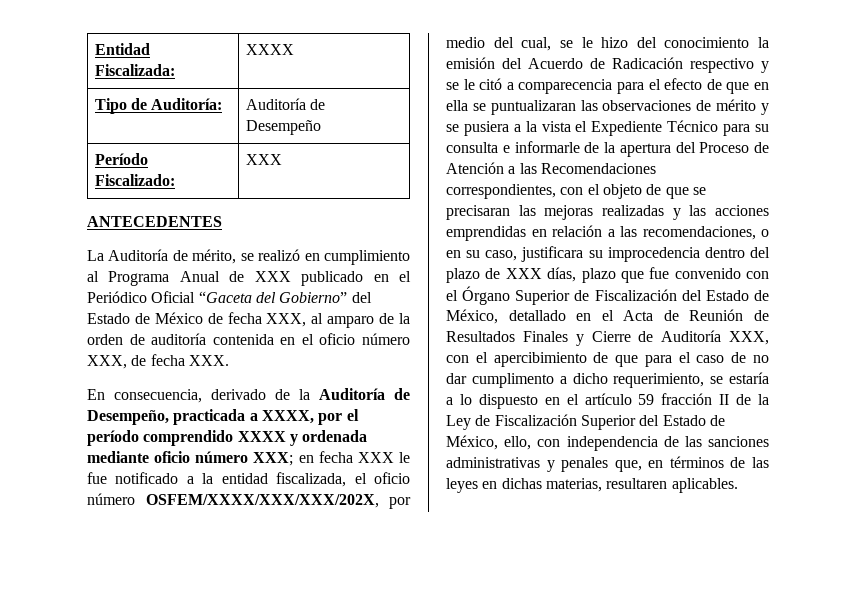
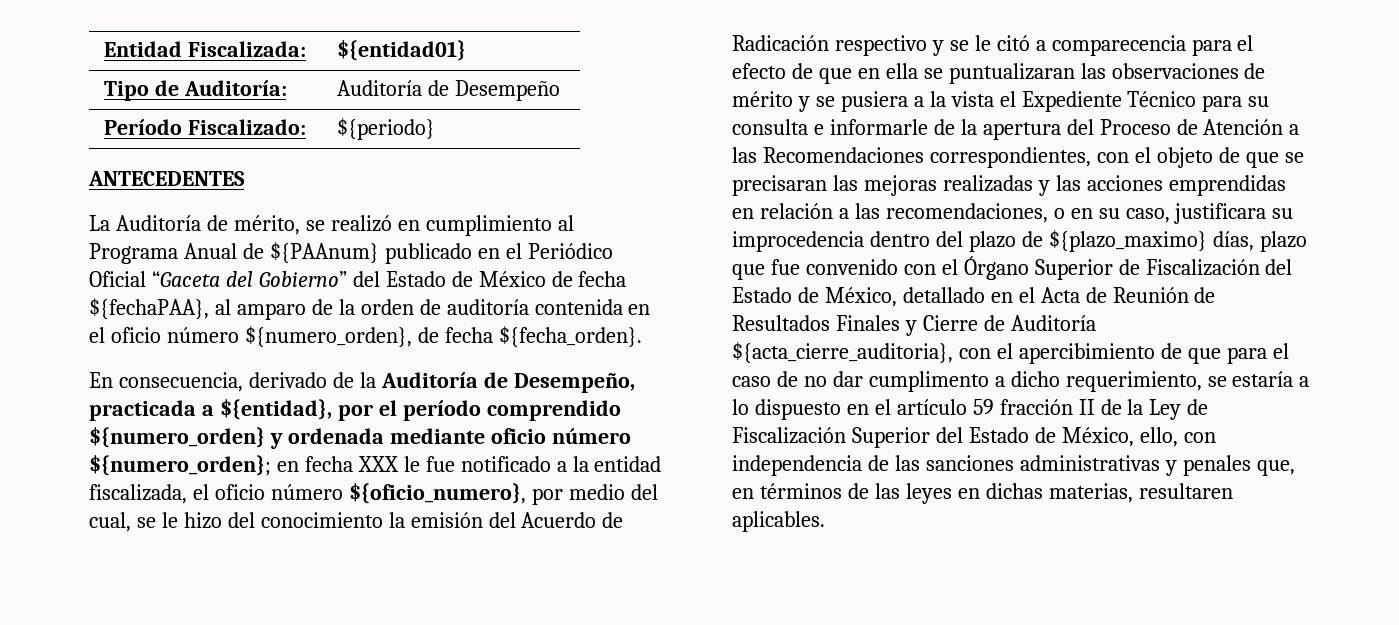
- Entidad Fiscalizada: | XXXX
+ Entidad Fiscalizada: | ${entidad01}
- Período Fiscalizado: | XXX
+ Período Fiscalizado: | ${periodo}
- La Auditoría de mérito, se realizó en cumplimiento al Programa Anual de XXX publicado en el Periódico Oficial “Gaceta del Gobierno” del Estado de México de fecha XXX, al amparo de la orden de auditoría contenida en el oficio número XXX, de fecha XXX.
+ La Auditoría de mérito, se realizó en cumplimiento al Programa Anual de ${PAAnum} publicado en el Periódico Oficial “Gaceta del Gobierno” del Estado de México de fecha ${fechaPAA}, al amparo de la orden de auditoría contenida en el oficio número ${numero_orden}, de fecha ${fecha_orden}.
- En consecuencia, derivado de la Auditoría de Desempeño, practicada a XXXX, por el período comprendido XXXX y ordenada mediante oficio número XXX;
+ En consecuencia, derivado de la Auditoría de Desempeño, practicada a ${entidad}, por el período comprendido ${numero_orden} y ordenada mediante oficio número ${numero_orden};
- en fecha XXX le fue notificado a la entidad fiscalizada, el oficio número OSFEM/XXXX/XXX/XXX/202X, por medio del cual, se le hizo del conocimiento la emisión del Acuerdo de Radicación respectivo y se le citó a comparecencia para el efecto de que en ella se puntualizaran las observaciones de mérito y se pusiera a la vista el Expediente Técnico para su consulta e informarle de la apertura del Proceso de Atención a las Recomendaciones correspondientes, con el objeto de que se precisaran las mejoras realizadas y las acciones emprendidas en relación a las recomendaciones, o en su caso, justificara su improcedencia dentro del plazo de XXX días, plazo que fue convenido con el Órgano Superior de Fiscalización del Estado de México, detallado en el Acta de Reunión de Resultados Finales y Cierre de Auditoría XXX, con el apercibimiento de que para el caso de no dar cumplimento a dicho requerimiento, se estaría a lo dispuesto en el artículo 59 fracción II de la Ley de Fiscalización Superior del Estado de México, ello, con independencia de las sanciones administrativas y penales que, en términos de las leyes en dichas materias, resultaren aplicables.
+ en fecha XXX le fue notificado a la entidad fiscalizada, el oficio número ${oficio_numero}, por medio del cual, se le hizo del conocimiento la emisión del Acuerdo de Radicación respectivo y se le citó a comparecencia para el efecto de que en ella se puntualizaran las observaciones de mérito y se pusiera a la vista el Expediente Técnico para su consulta e informarle de la apertura del Proceso de Atención a las Recomendaciones correspondientes, con el objeto de que se precisaran las mejoras realizadas y las acciones emprendidas en relación a las recomendaciones, o en su caso, justificara su improcedencia dentro del plazo de ${plazo_maximo} días, plazo que fue convenido con el Órgano Superior de Fiscalización del Estado de México, detallado en el Acta de Reunión de Resultados Finales y Cierre de Auditoría ${acta_cierre_auditoria}, con el apercibimiento de que para el caso de no dar cumplimento a dicho requerimiento, se estaría a lo dispuesto en el artículo 59 fracción II de la Ley de Fiscalización Superior del Estado de México, ello, con independencia de las sanciones administrativas y penales que, en términos de las leyes en dichas materias, resultaren aplicables.

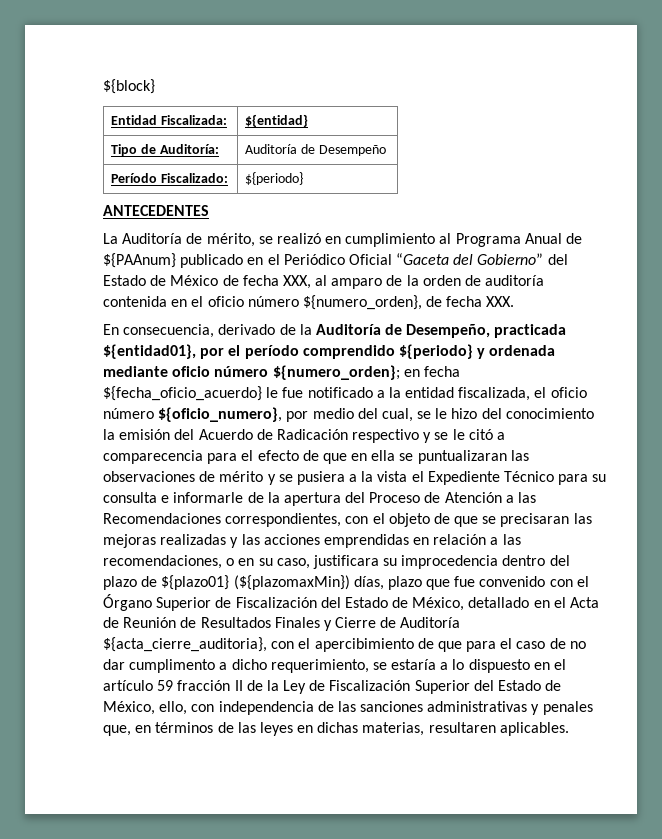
+ ${block}
- Entidad Fiscalizada: | ${entidad01}
+ Entidad Fiscalizada: | ${entidad}
- La Auditoría de mérito, se realizó en cumplimiento al Programa Anual de ${PAAnum} publicado en el Periódico Oficial “Gaceta del Gobierno” del Estado de México de fecha ${fechaPAA}, al amparo de la orden de auditoría contenida en el oficio número ${numero_orden}, de fecha ${fecha_orden}.
+ La Auditoría de mérito, se realizó en cumplimiento al Programa Anual de ${PAAnum} publicado en el Periódico Oficial “Gaceta del Gobierno” del Estado de México de fecha XXX, al amparo de la orden de auditoría contenida en el oficio número ${numero_orden}, de fecha XXX.
- En consecuencia, derivado de la Auditoría de Desempeño, practicada a ${entidad}, por el período comprendido ${numero_orden} y ordenada mediante oficio número ${numero_orden};
+ En consecuencia, derivado de la Auditoría de Desempeño, practicada ${entidad01}, por el período comprendido ${periodo} y ordenada mediante oficio número ${numero_orden};
- en fecha XXX le fue notificado a la entidad fiscalizada, el oficio número ${oficio_numero}, por medio del cual, se le hizo del conocimiento la emisión del Acuerdo de Radicación respectivo y se le citó a comparecencia para el efecto de que en ella se puntualizaran las observaciones de mérito y se pusiera a la vista el Expediente Técnico para su consulta e informarle de la apertura del Proceso de Atención a las Recomendaciones correspondientes, con el objeto de que se precisaran las mejoras realizadas y las acciones emprendidas en relación a las recomendaciones, o en su caso, justificara su improcedencia dentro del plazo de ${plazo_maximo} días, plazo que fue convenido con el Órgano Superior de Fiscalización del Estado de México, detallado en el Acta de Reunión de Resultados Finales y Cierre de Auditoría ${acta_cierre_auditoria}, con el apercibimiento de que para el caso de no dar cumplimento a dicho requerimiento, se estaría a lo dispuesto en el artículo 59 fracción II de la Ley de Fiscalización Superior del Estado de México, ello, con independencia de las sanciones administrativas y penales que, en términos de las leyes en dichas materias, resultaren aplicables.
+ en fecha ${fecha_oficio_acuerdo} le fue notificado a la entidad fiscalizada, el oficio número ${oficio_numero}, por medio del cual, se le hizo del conocimiento la emisión del Acuerdo de Radicación respectivo y se le citó a comparecencia para el efecto de que en ella se puntualizaran las observaciones de mérito y se pusiera a la vista el Expediente Técnico para su consulta e informarle de la apertura del Proceso de Atención a las Recomendaciones correspondientes, con el objeto de que se precisaran las mejoras realizadas y las acciones emprendidas en relación a las recomendaciones, o en su caso, justificara su improcedencia dentro del plazo de ${plazo01} (${plazomaxMin}) días, plazo que fue convenido con el Órgano Superior de Fiscalización del Estado de México, detallado en el Acta de Reunión de Resultados Finales y Cierre de Auditoría ${acta_cierre_auditoria}, con el apercibimiento de que para el caso de no dar cumplimento a dicho requerimiento, se estaría a lo dispuesto en el artículo 59 fracción II de la Ley de Fiscalización Superior del Estado de México, ello, con independencia de las sanciones administrativas y penales que, en términos de las leyes en dichas materias, resultaren aplicables.

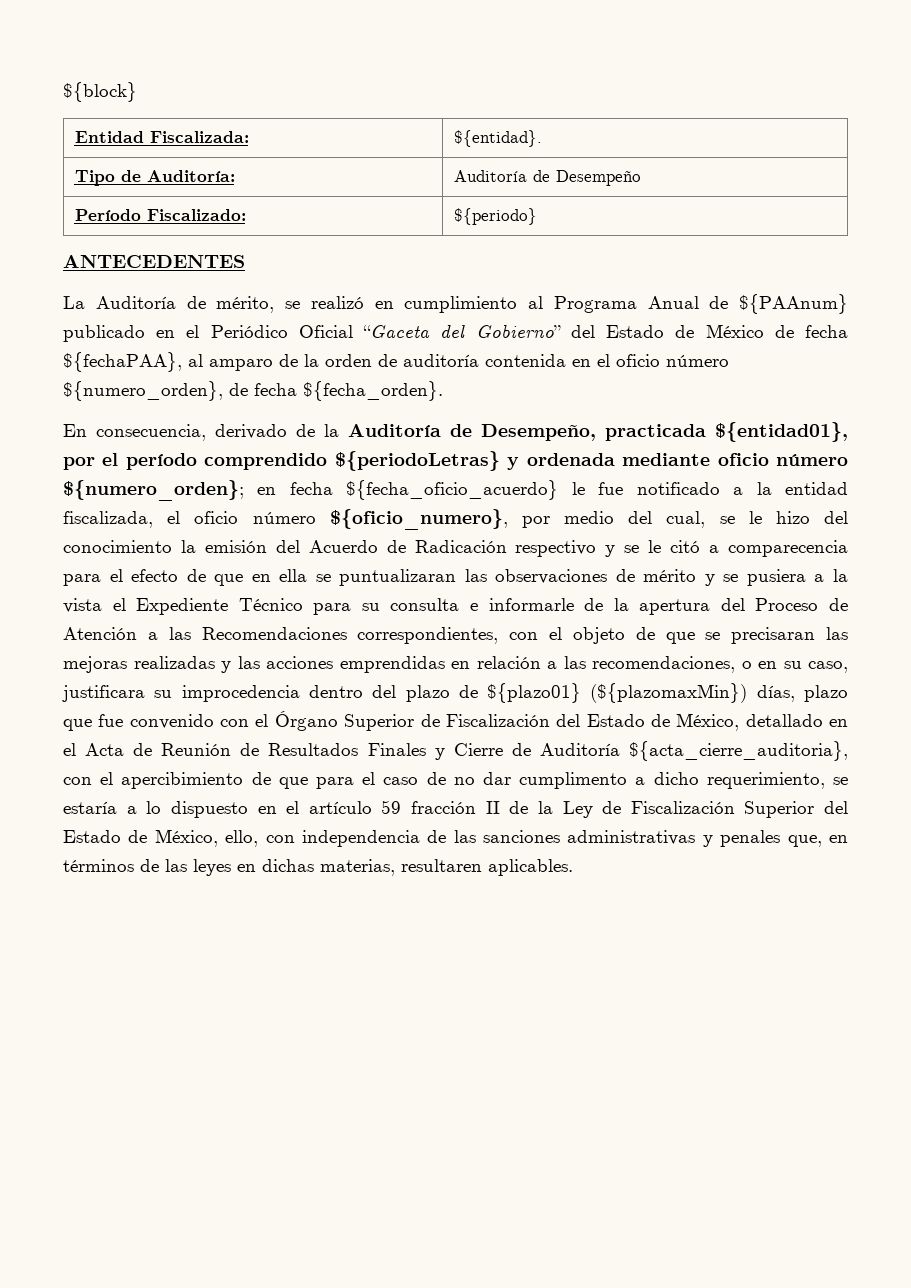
- Entidad Fiscalizada: | ${entidad}
+ Entidad Fiscalizada: | ${entidad}.
- La Auditoría de mérito, se realizó en cumplimiento al Programa Anual de ${PAAnum} publicado en el Periódico Oficial “Gaceta del Gobierno” del Estado de México de fecha XXX, al amparo de la orden de auditoría contenida en el oficio número ${numero_orden}, de fecha XXX.
+ La Auditoría de mérito, se realizó en cumplimiento al Programa Anual de ${PAAnum} publicado en el Periódico Oficial “Gaceta del Gobierno” del Estado de México de fecha ${fechaPAA}, al amparo de la orden de auditoría contenida en el oficio número ${numero_orden}, de fecha ${fecha_orden}.
- En consecuencia, derivado de la Auditoría de Desempeño, practicada ${entidad01}, por el período comprendido ${periodo} y ordenada mediante oficio número ${numero_orden};
+ En consecuencia, derivado de la Auditoría de Desempeño, practicada ${entidad01}, por el período comprendido ${periodoLetras} y ordenada mediante oficio número ${numero_orden};

